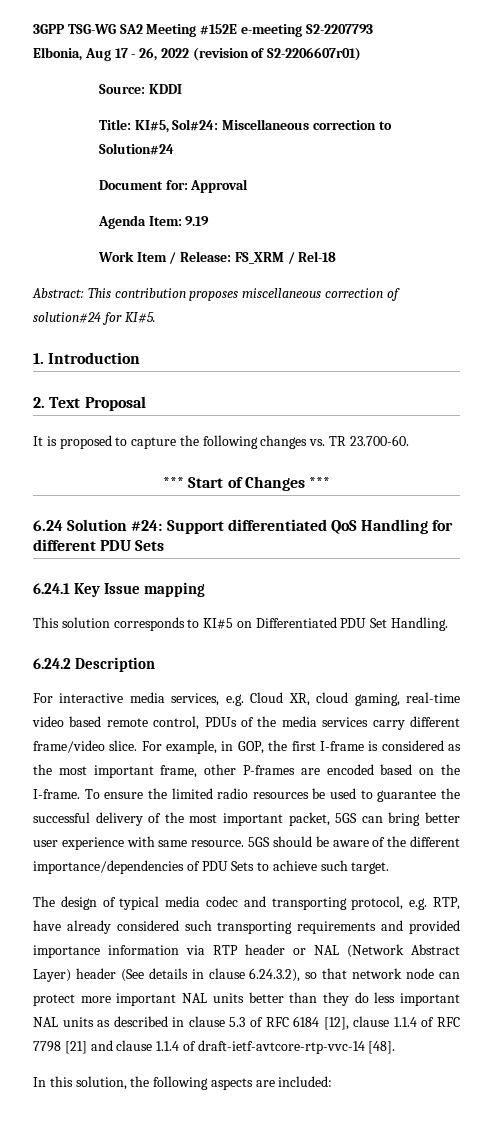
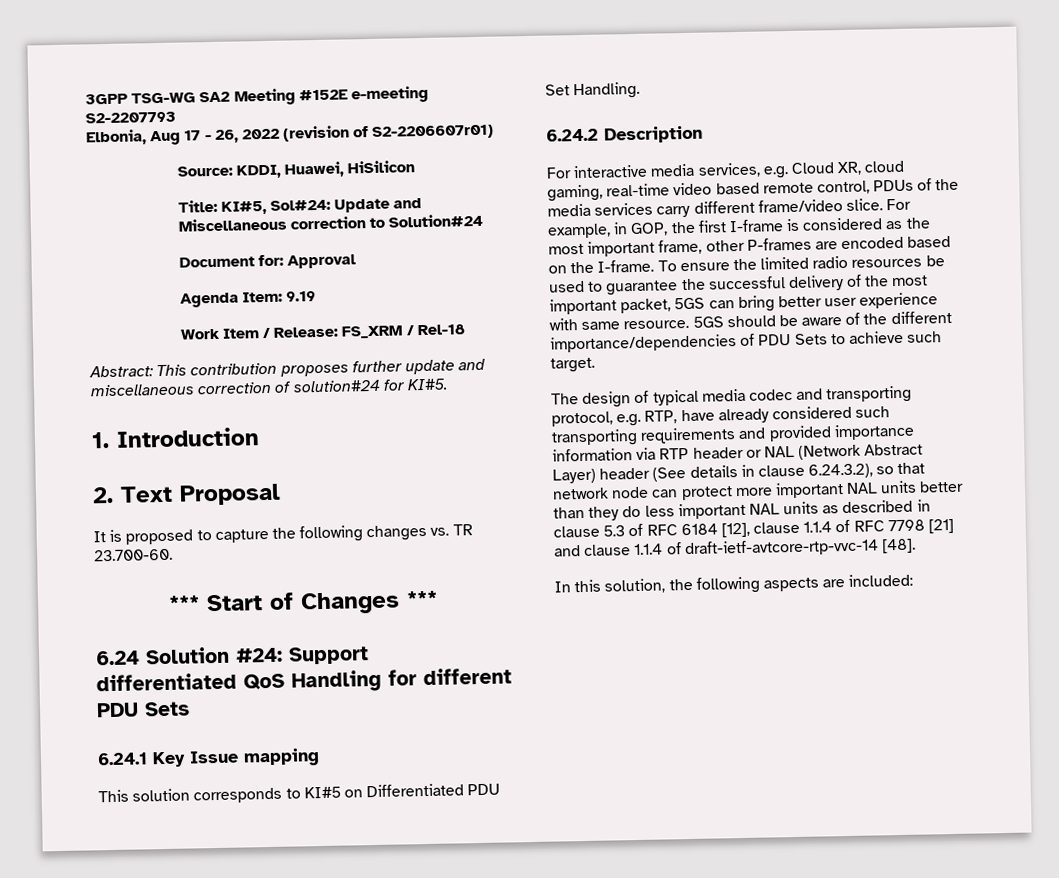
- Source: KDDI
+ Source: KDDI, Huawei, HiSilicon
- Title: KI#5, Sol#24: Miscellaneous correction to Solution#24
+ Title: KI#5, Sol#24: Update and Miscellaneous correction to Solution#24
- Abstract: This contribution proposes miscellaneous correction of solution#24 for KI#5.
+ Abstract: This contribution proposes further update and miscellaneous correction of solution#24 for KI#5.

